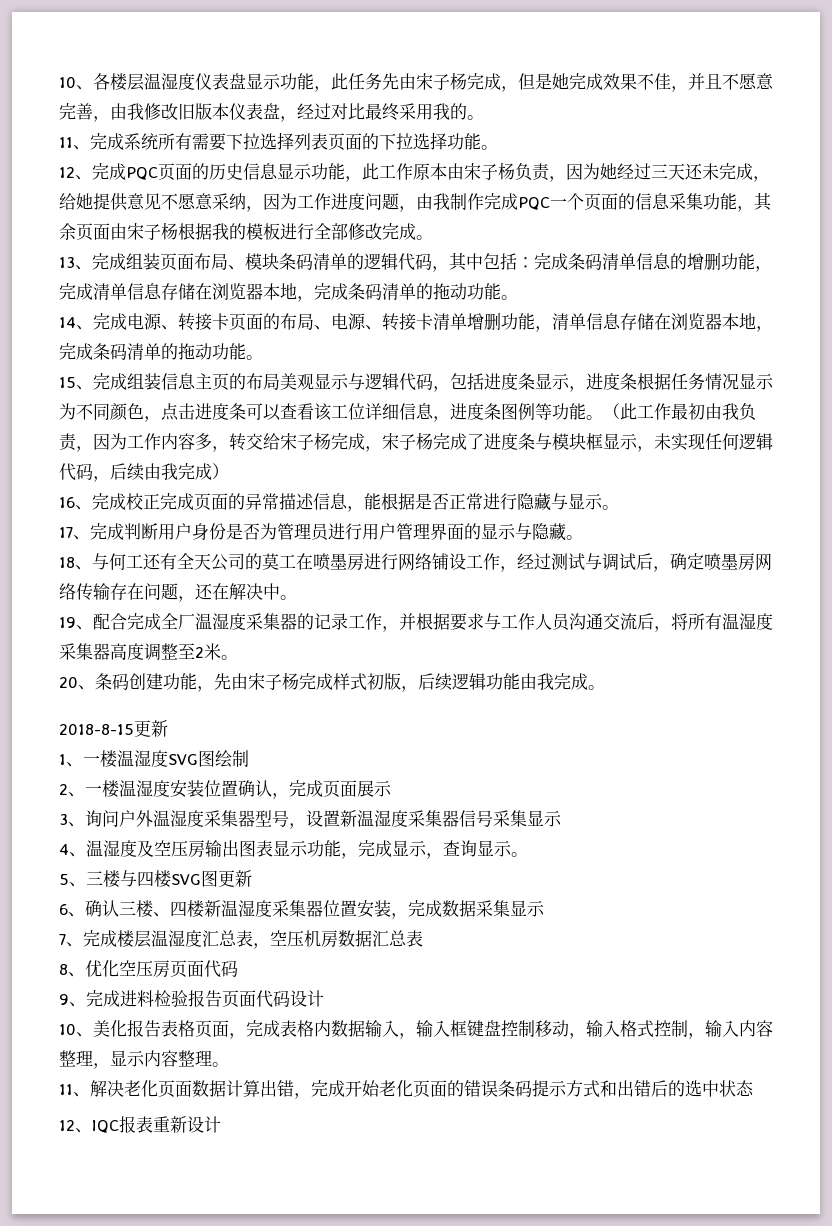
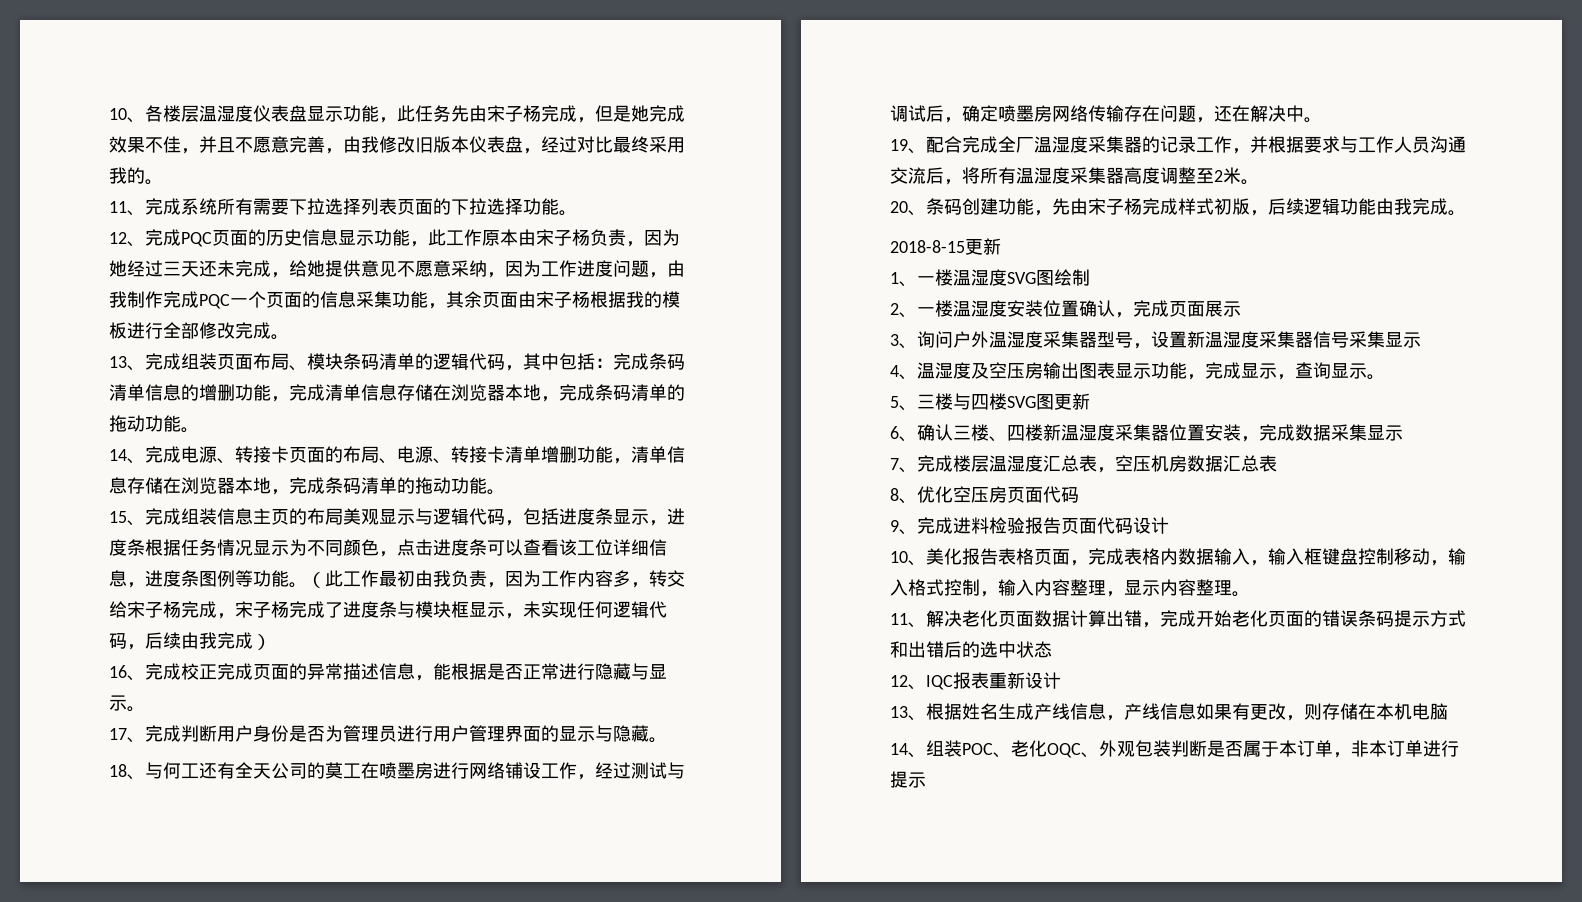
+ 13、根据姓名生成产线信息，产线信息如果有更改，则存储在本机电脑
+ 14、组装POC、老化OQC、外观包装判断是否属于本订单，非本订单进行提示

